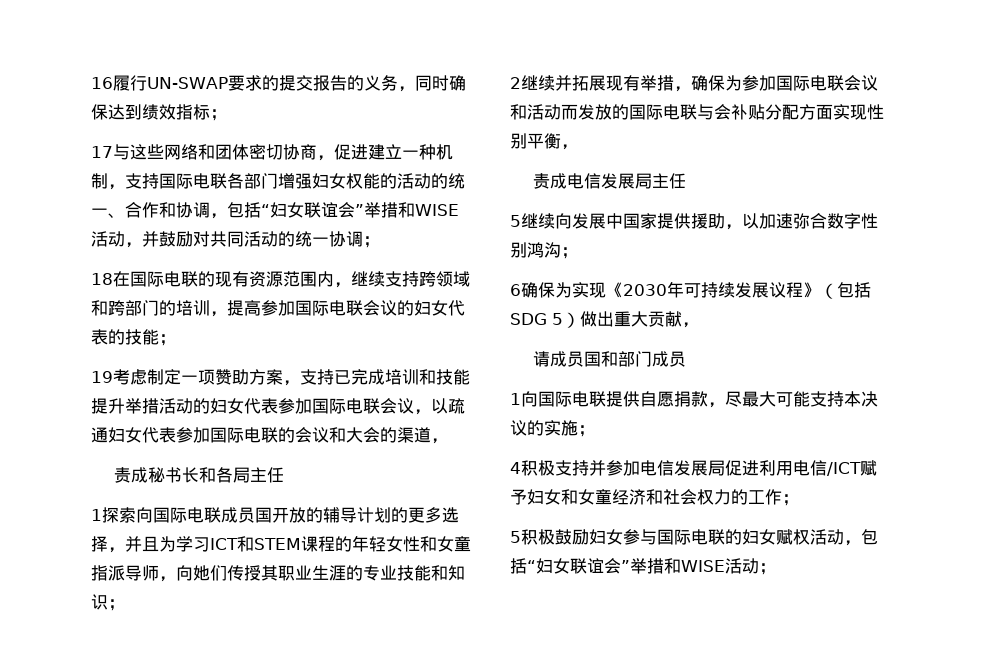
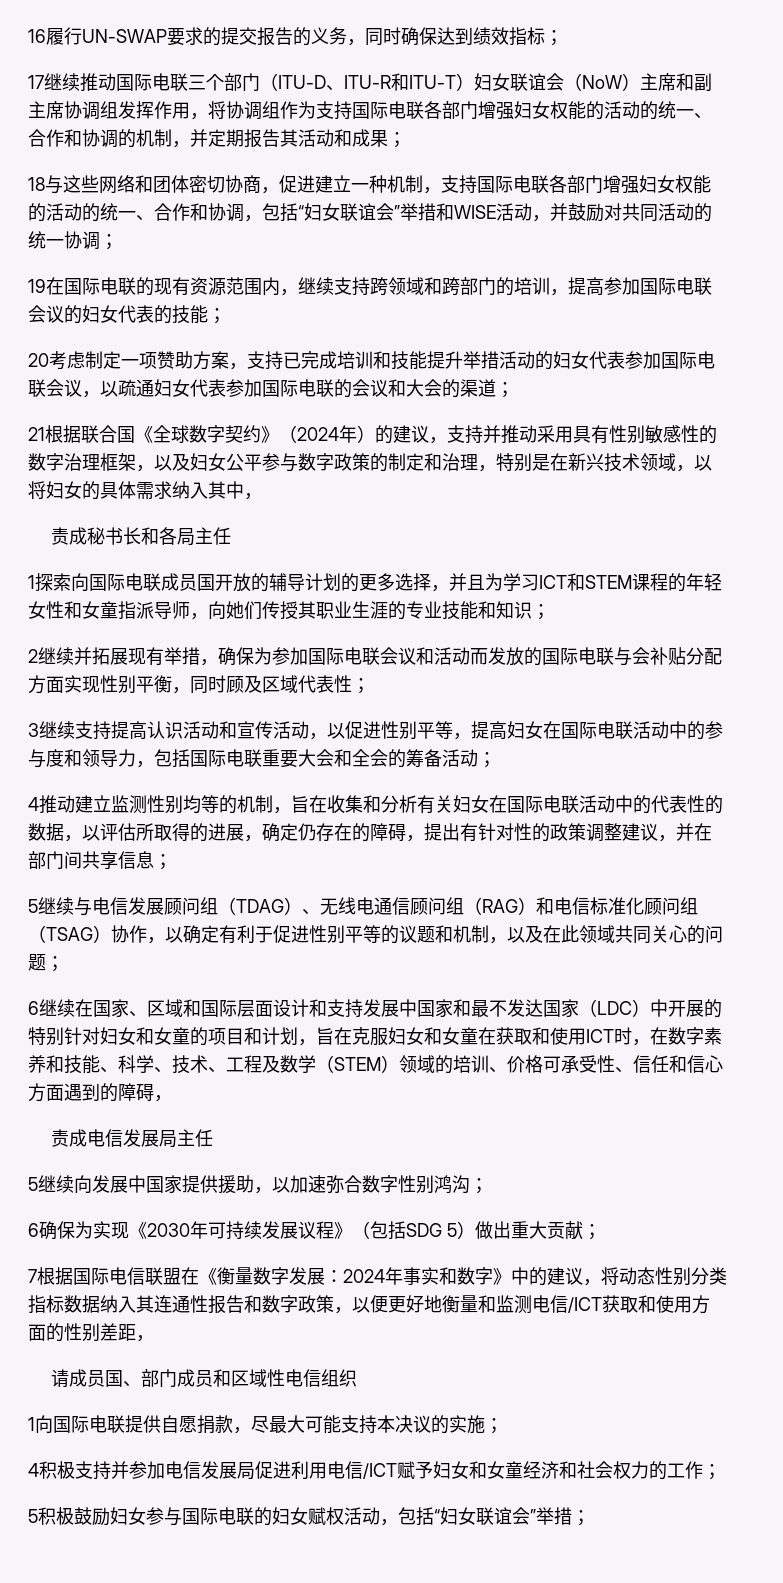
- 17与这些网络和团体密切协商，促进建立一种机制，支持国际电联各部门增强妇女权能的活动的统一、合作和协调，包括“妇女联谊会”举措和WISE活动，并鼓励对共同活动的统一协调；
+ 17继续推动国际电联三个部门（ITU-D、ITU-R和ITU-T）妇女联谊会（NoW）主席和副主席协调组发挥作用，将协调组作为支持国际电联各部门增强妇女权能的活动的统一、合作和协调的机制，并定期报告其活动和成果；
+ 18与这些网络和团体密切协商，促进建立一种机制，支持国际电联各部门增强妇女权能的活动的统一、合作和协调，包括“妇女联谊会”举措和WISE活动，并鼓励对共同活动的统一协调；
- 18在国际电联的现有资源范围内，继续支持跨领域和跨部门的培训，提高参加国际电联会议的妇女代表的技能；
+ 19在国际电联的现有资源范围内，继续支持跨领域和跨部门的培训，提高参加国际电联会议的妇女代表的技能；
- 19考虑制定一项赞助方案，支持已完成培训和技能提升举措活动的妇女代表参加国际电联会议，以疏通妇女代表参加国际电联的会议和大会的渠道，
+ 20考虑制定一项赞助方案，支持已完成培训和技能提升举措活动的妇女代表参加国际电联会议，以疏通妇女代表参加国际电联的会议和大会的渠道；
+ 21根据联合国《全球数字契约》（2024年）的建议，支持并推动采用具有性别敏感性的数字治理框架，以及妇女公平参与数字政策的制定和治理，特别是在新兴技术领域，以将妇女的具体需求纳入其中，
- 2继续并拓展现有举措，确保为参加国际电联会议和活动而发放的国际电联与会补贴分配方面实现性别平衡，
+ 2继续并拓展现有举措，确保为参加国际电联会议和活动而发放的国际电联与会补贴分配方面实现性别平衡，同时顾及区域代表性；
+ 3继续支持提高认识活动和宣传活动，以促进性别平等，提高妇女在国际电联活动中的参与度和领导力，包括国际电联重要大会和全会的筹备活动；
+ 4推动建立监测性别均等的机制，旨在收集和分析有关妇女在国际电联活动中的代表性的数据，以评估所取得的进展，确定仍存在的障碍，提出有针对性的政策调整建议，并在部门间共享信息；
+ 5继续与电信发展顾问组（TDAG）、无线电通信顾问组（RAG）和电信标准化顾问组（TSAG）协作，以确定有利于促进性别平等的议题和机制，以及在此领域共同关心的问题；
+ 6继续在国家、区域和国际层面设计和支持发展中国家和最不发达国家（LDC）中开展的特别针对妇女和女童的项目和计划，旨在克服妇女和女童在获取和使用ICT时，在数字素养和技能、科学、技术、工程及数学（STEM）领域的培训、价格可承受性、信任和信心方面遇到的障碍，
- 6确保为实现《2030年可持续发展议程》（包括SDG 5）做出重大贡献，
+ 6确保为实现《2030年可持续发展议程》（包括SDG 5）做出重大贡献；
+ 7根据国际电信联盟在《衡量数字发展：2024年事实和数字》中的建议，将动态性别分类指标数据纳入其连通性报告和数字政策，以便更好地衡量和监测电信/ICT获取和使用方面的性别差距，
- 请成员国和部门成员
+ 请成员国、部门成员和区域性电信组织
- 5积极鼓励妇女参与国际电联的妇女赋权活动，包括“妇女联谊会”举措和WISE活动；
+ 5积极鼓励妇女参与国际电联的妇女赋权活动，包括“妇女联谊会”举措；

